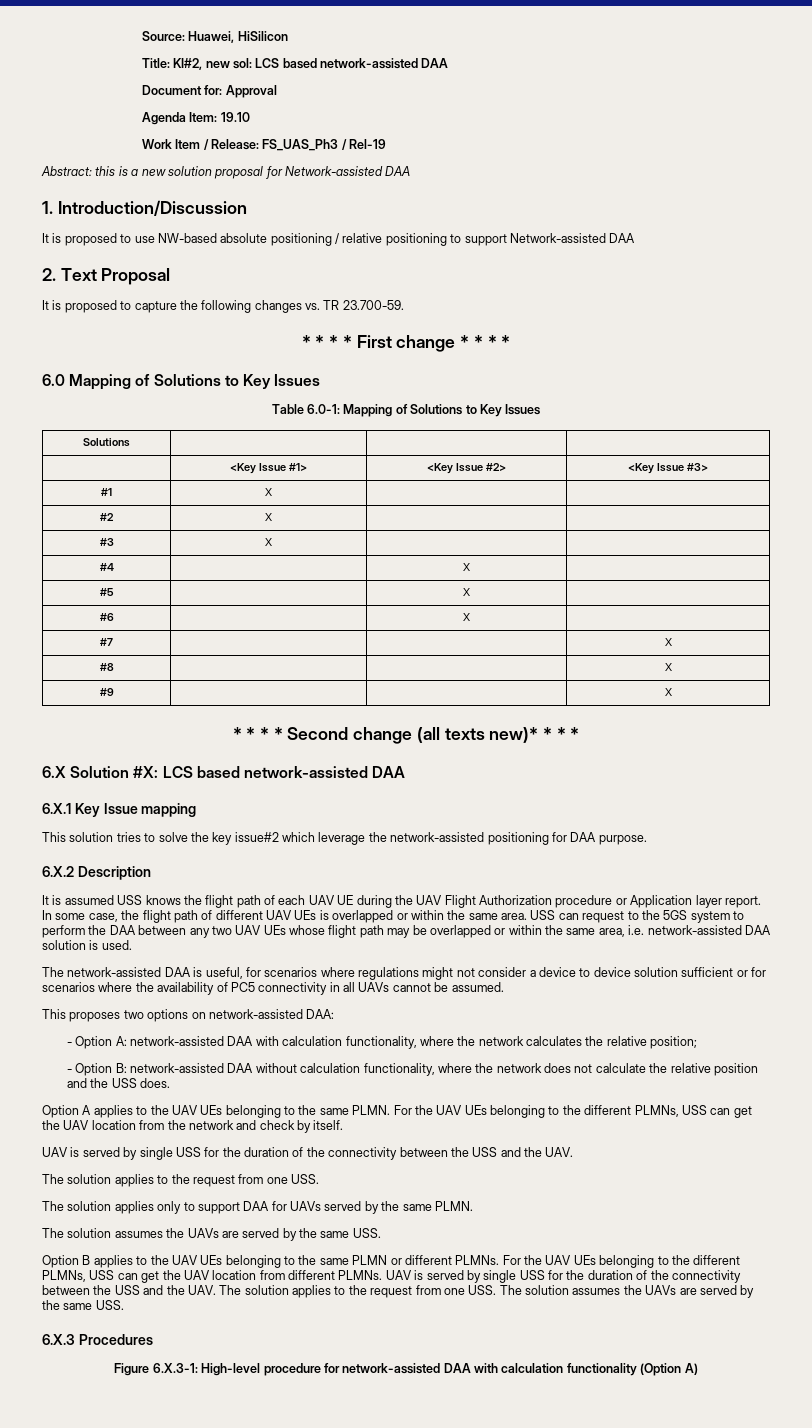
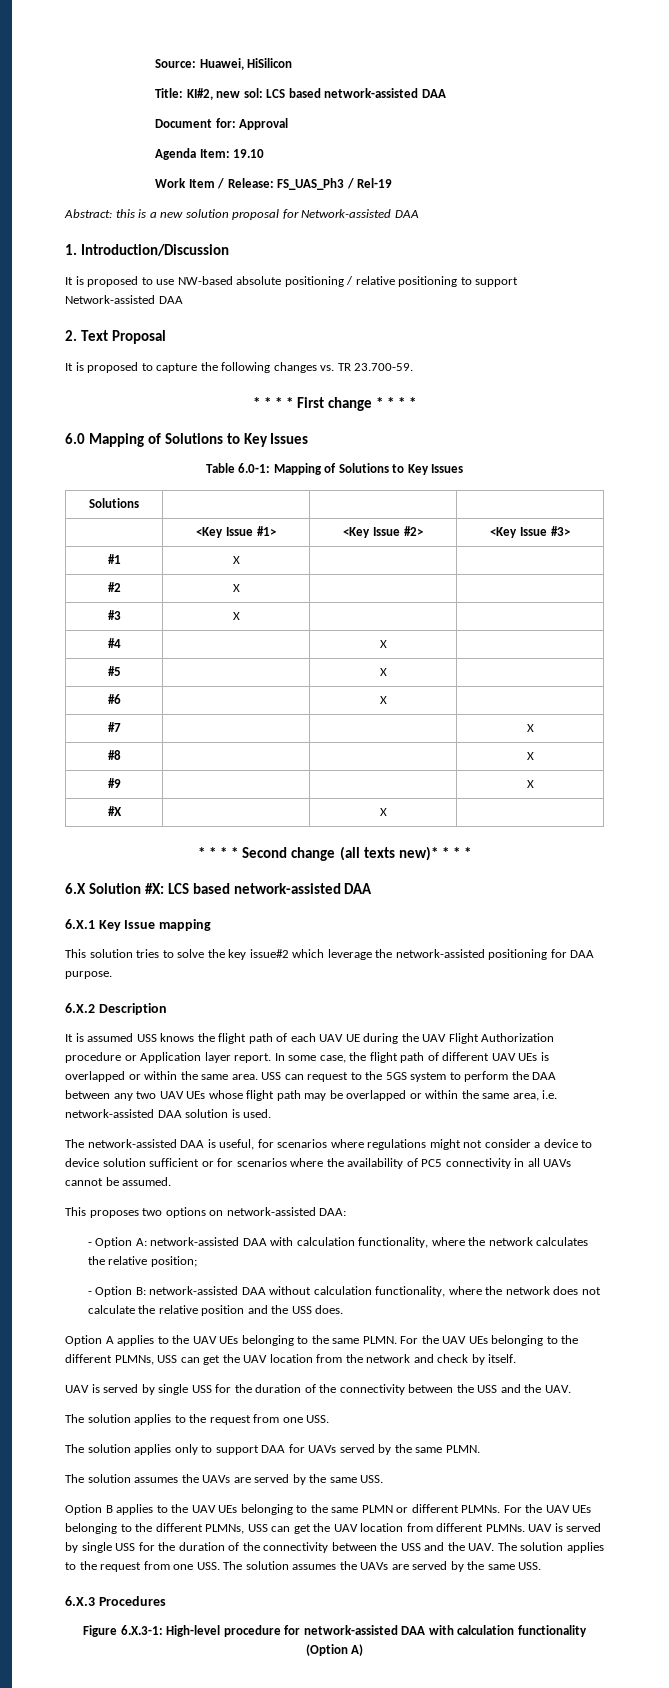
+ #X | | X |

